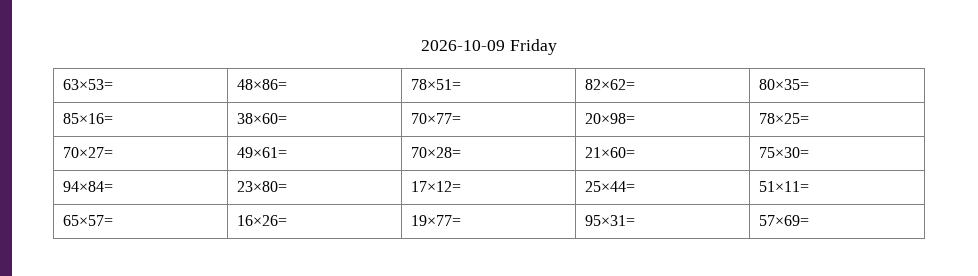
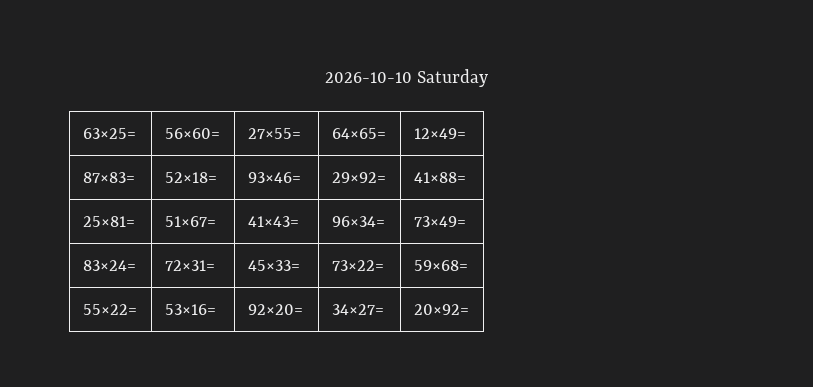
- 2026-10-09 Friday
- 63×53= | 48×86= | 78×51= | 82×62= | 80×35=
- 85×16= | 38×60= | 70×77= | 20×98= | 78×25=
- 70×27= | 49×61= | 70×28= | 21×60= | 75×30=
- 94×84= | 23×80= | 17×12= | 25×44= | 51×11=
- 65×57= | 16×26= | 19×77= | 95×31= | 57×69=
+ 2026-10-10 Saturday
+ 63×25= | 56×60= | 27×55= | 64×65= | 12×49=
+ 87×83= | 52×18= | 93×46= | 29×92= | 41×88=
+ 25×81= | 51×67= | 41×43= | 96×34= | 73×49=
+ 83×24= | 72×31= | 45×33= | 73×22= | 59×68=
+ 55×22= | 53×16= | 92×20= | 34×27= | 20×92=

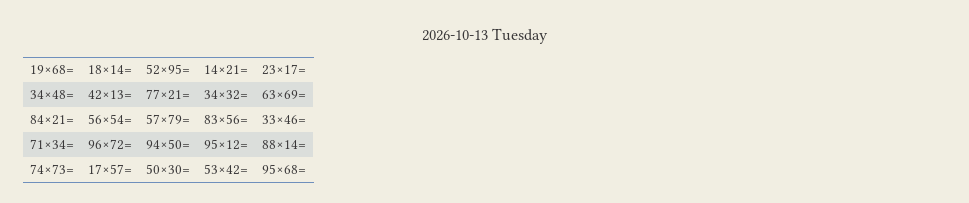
- 2026-10-10 Saturday
- 63×25= | 56×60= | 27×55= | 64×65= | 12×49=
- 87×83= | 52×18= | 93×46= | 29×92= | 41×88=
- 25×81= | 51×67= | 41×43= | 96×34= | 73×49=
- 83×24= | 72×31= | 45×33= | 73×22= | 59×68=
- 55×22= | 53×16= | 92×20= | 34×27= | 20×92=
+ 2026-10-13 Tuesday
+ 19×68= | 18×14= | 52×95= | 14×21= | 23×17=
+ 34×48= | 42×13= | 77×21= | 34×32= | 63×69=
+ 84×21= | 56×54= | 57×79= | 83×56= | 33×46=
+ 71×34= | 96×72= | 94×50= | 95×12= | 88×14=
+ 74×73= | 17×57= | 50×30= | 53×42= | 95×68=

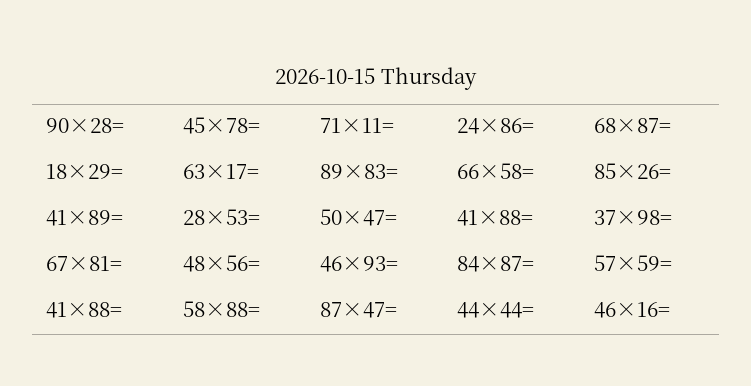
- 2026-10-13 Tuesday
- 19×68= | 18×14= | 52×95= | 14×21= | 23×17=
- 34×48= | 42×13= | 77×21= | 34×32= | 63×69=
- 84×21= | 56×54= | 57×79= | 83×56= | 33×46=
- 71×34= | 96×72= | 94×50= | 95×12= | 88×14=
- 74×73= | 17×57= | 50×30= | 53×42= | 95×68=
+ 2026-10-15 Thursday
+ 90×28= | 45×78= | 71×11= | 24×86= | 68×87=
+ 18×29= | 63×17= | 89×83= | 66×58= | 85×26=
+ 41×89= | 28×53= | 50×47= | 41×88= | 37×98=
+ 67×81= | 48×56= | 46×93= | 84×87= | 57×59=
+ 41×88= | 58×88= | 87×47= | 44×44= | 46×16=

